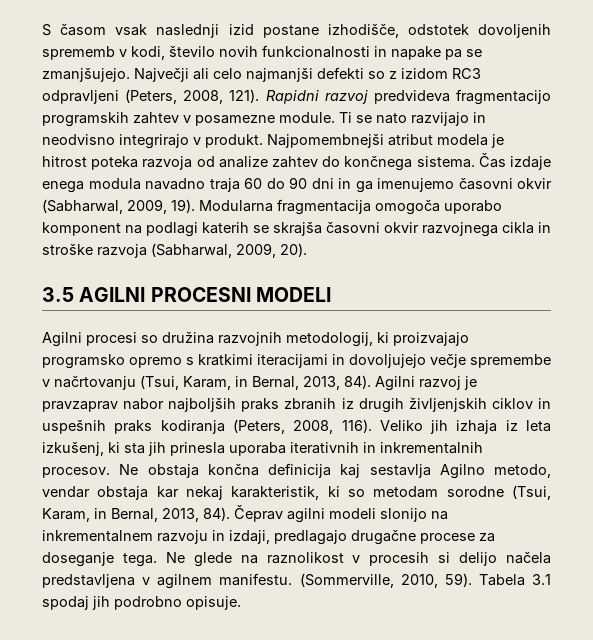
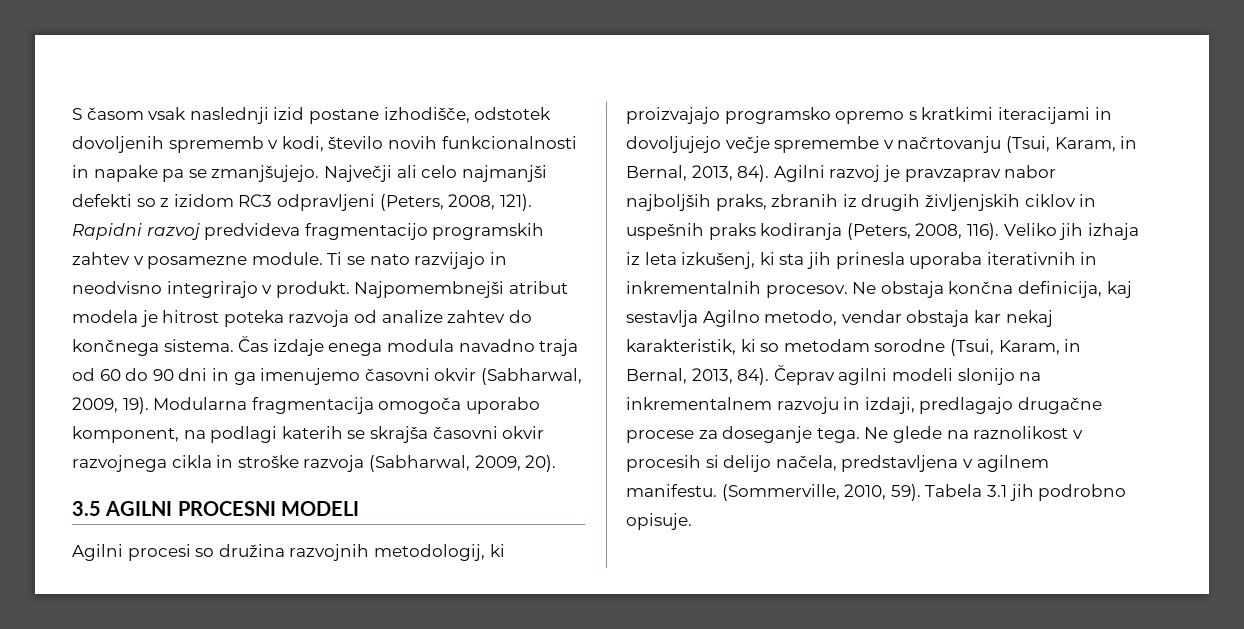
- Čas izdaje enega modula navadno traja 60 do 90 dni in ga imenujemo časovni okvir (Sabharwal, 2009, 19).
+ Čas izdaje enega modula navadno traja od 60 do 90 dni in ga imenujemo časovni okvir (Sabharwal, 2009, 19).
- Modularna fragmentacija omogoča uporabo komponent na podlagi katerih se skrajša časovni okvir razvojnega cikla in stroške razvoja (Sabharwal, 2009, 20).
+ Modularna fragmentacija omogoča uporabo komponent, na podlagi katerih se skrajša časovni okvir razvojnega cikla in stroške razvoja (Sabharwal, 2009, 20).
- Agilni razvoj je pravzaprav nabor najboljših praks zbranih iz drugih življenjskih ciklov in uspešnih praks kodiranja (Peters, 2008, 116).
+ Agilni razvoj je pravzaprav nabor najboljših praks, zbranih iz drugih življenjskih ciklov in uspešnih praks kodiranja (Peters, 2008, 116).
- Ne obstaja končna definicija kaj sestavlja Agilno metodo, vendar obstaja kar nekaj karakteristik, ki so metodam sorodne (Tsui, Karam, in Bernal, 2013, 84).
+ Ne obstaja končna definicija, kaj sestavlja Agilno metodo, vendar obstaja kar nekaj karakteristik, ki so metodam sorodne (Tsui, Karam, in Bernal, 2013, 84).
- Ne glede na raznolikost v procesih si delijo načela predstavljena v agilnem manifestu.
+ Ne glede na raznolikost v procesih si delijo načela, predstavljena v agilnem manifestu.
- Tabela 3.1 spodaj jih podrobno opisuje.
+ Tabela 3.1 jih podrobno opisuje.

